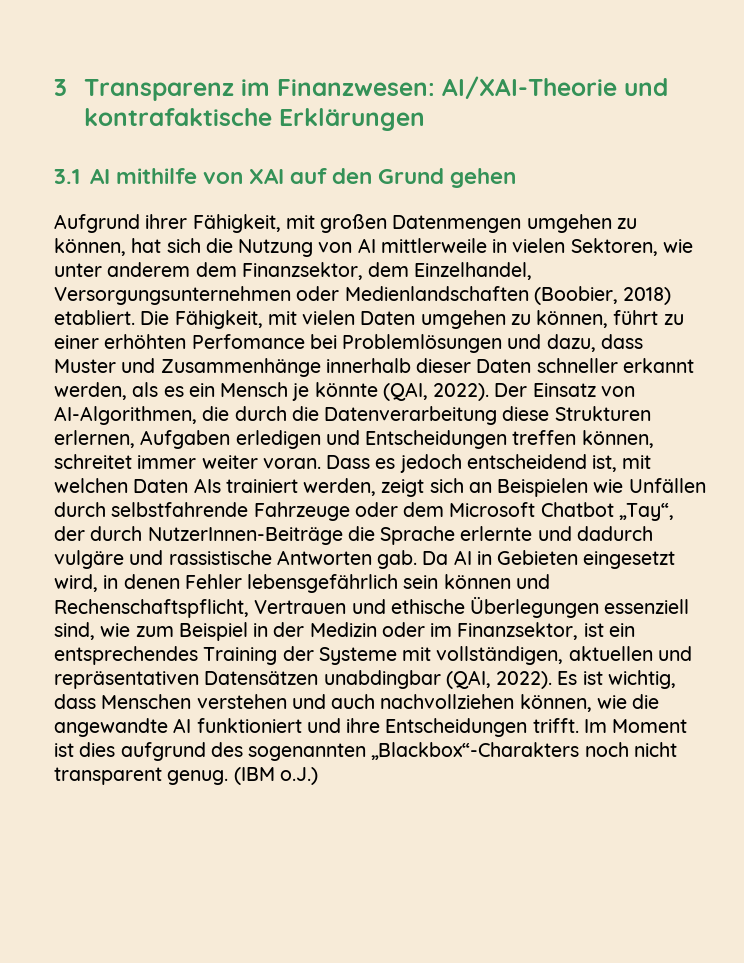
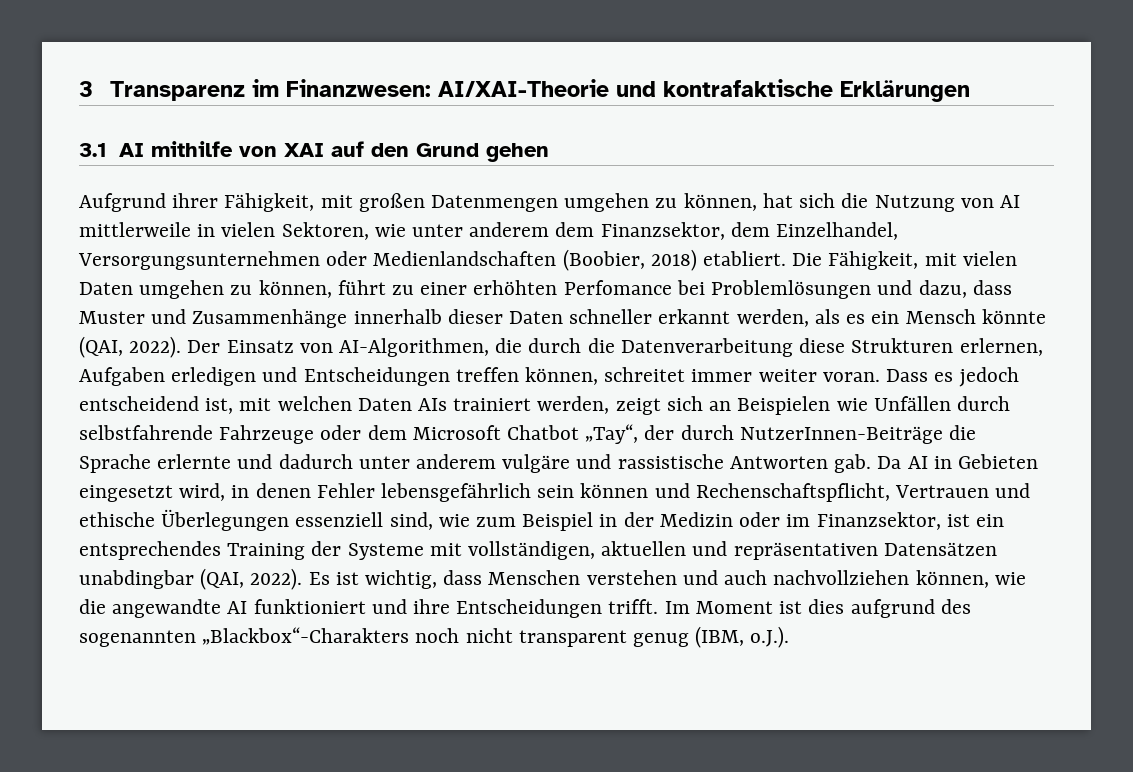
- Die Fähigkeit, mit vielen Daten umgehen zu können, führt zu einer erhöhten Perfomance bei Problemlösungen und dazu, dass Muster und Zusammenhänge innerhalb dieser Daten schneller erkannt werden, als es ein Mensch je könnte (QAI, 2022).
+ Die Fähigkeit, mit vielen Daten umgehen zu können, führt zu einer erhöhten Perfomance bei Problemlösungen und dazu, dass Muster und Zusammenhänge innerhalb dieser Daten schneller erkannt werden, als es ein Mensch könnte (QAI, 2022).
- Dass es jedoch entscheidend ist, mit welchen Daten AIs trainiert werden, zeigt sich an Beispielen wie Unfällen durch selbstfahrende Fahrzeuge oder dem Microsoft Chatbot „Tay“, der durch NutzerInnen-Beiträge die Sprache erlernte und dadurch vulgäre und rassistische Antworten gab.
+ Dass es jedoch entscheidend ist, mit welchen Daten AIs trainiert werden, zeigt sich an Beispielen wie Unfällen durch selbstfahrende Fahrzeuge oder dem Microsoft Chatbot „Tay“, der durch NutzerInnen-Beiträge die Sprache erlernte und dadurch unter anderem vulgäre und rassistische Antworten gab.
- Im Moment ist dies aufgrund des sogenannten „Blackbox“-Charakters noch nicht transparent genug. (IBM o.J.)
+ Im Moment ist dies aufgrund des sogenannten „Blackbox“-Charakters noch nicht transparent genug (IBM, o.J.).

